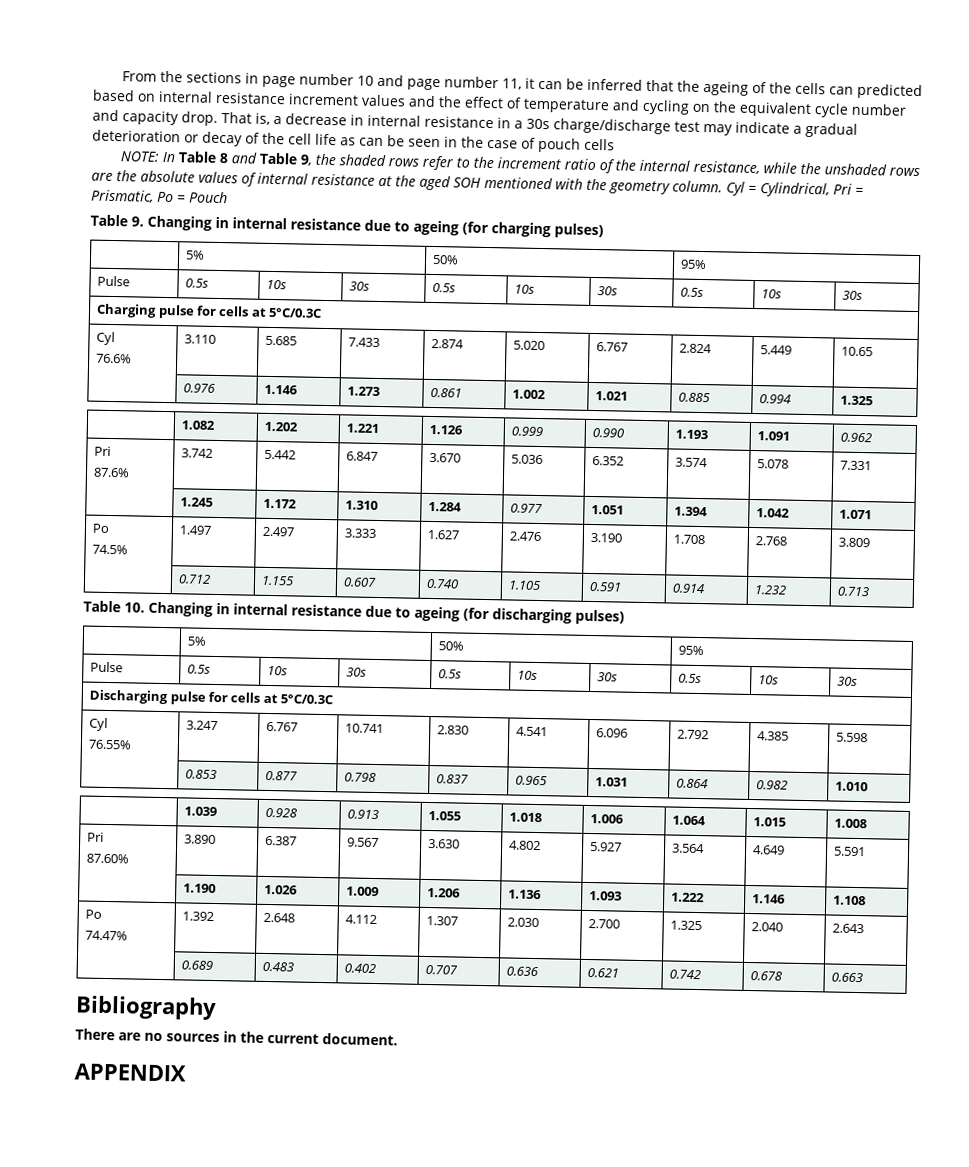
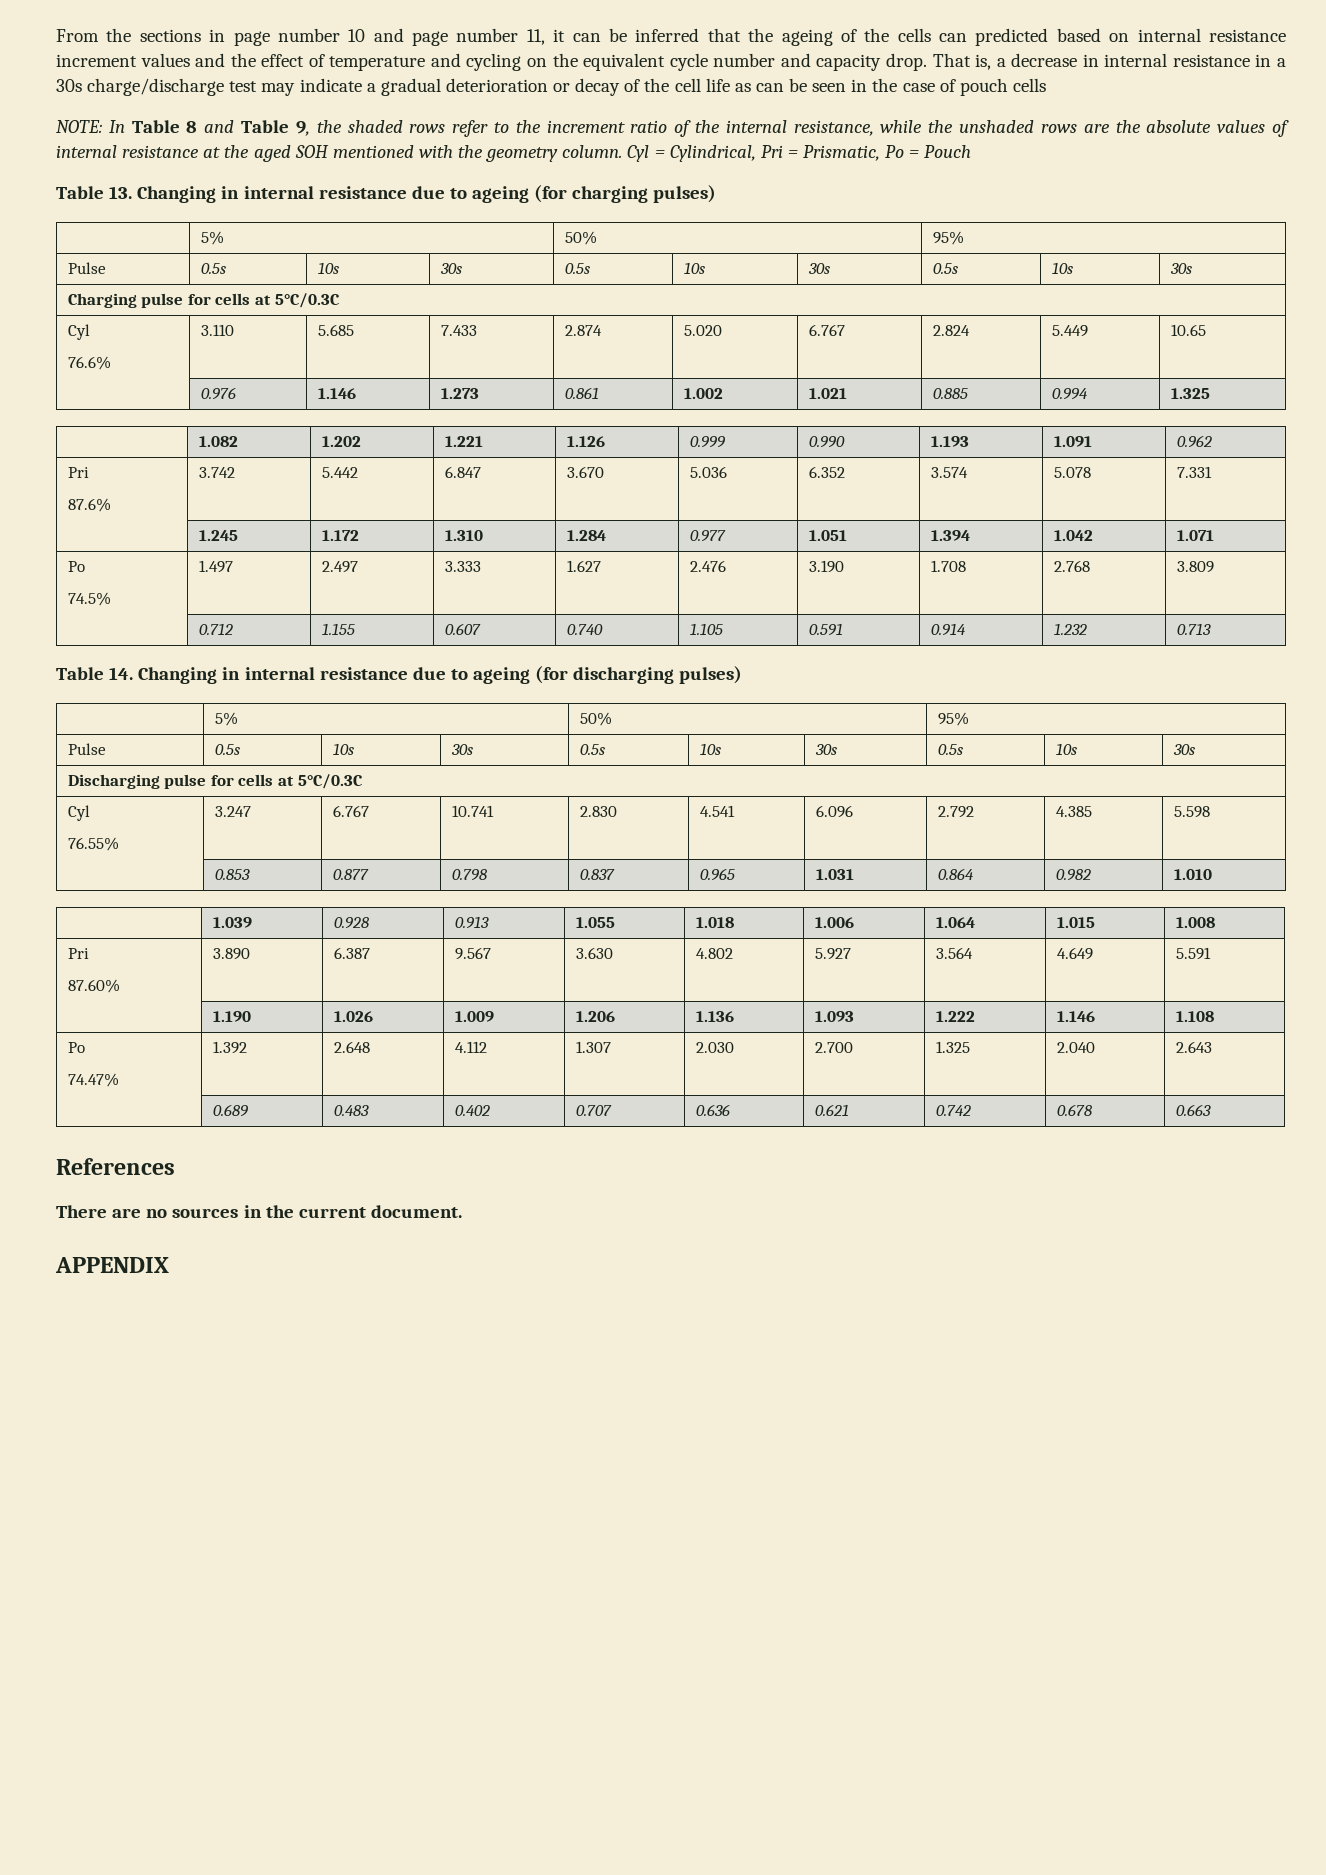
- Table 9. Changing in internal resistance due to ageing (for charging pulses)
+ Table 13. Changing in internal resistance due to ageing (for charging pulses)
- Table 10. Changing in internal resistance due to ageing (for discharging pulses)
+ Table 14. Changing in internal resistance due to ageing (for discharging pulses)
- Bibliography
+ References

